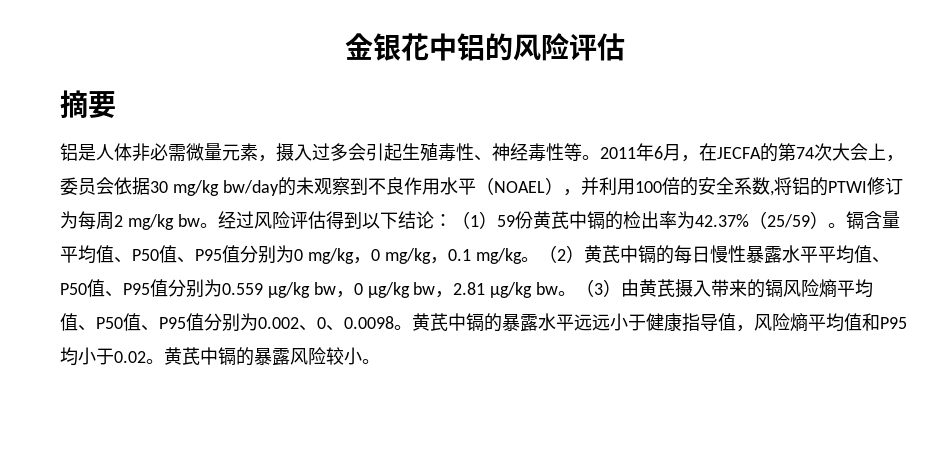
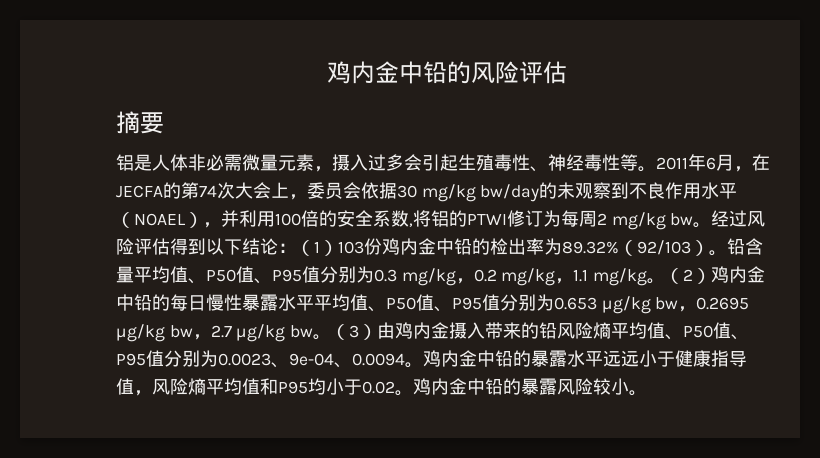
- 金银花中铝的风险评估
+ 鸡内金中铅的风险评估
- 经过风险评估得到以下结论：（1）59份黄芪中镉的检出率为42.37%（25/59）。镉含量平均值、P50值、P95值分别为0 mg/kg，0 mg/kg，0.1 mg/kg。
+ 经过风险评估得到以下结论：（1）103份鸡内金中铅的检出率为89.32%（92/103）。铅含量平均值、P50值、P95值分别为0.3 mg/kg，0.2 mg/kg，1.1 mg/kg。
- （2）黄芪中镉的每日慢性暴露水平平均值、P50值、P95值分别为0.559 μg/kg bw，0 μg/kg bw，2.81 μg/kg bw。
+ （2）鸡内金中铅的每日慢性暴露水平平均值、P50值、P95值分别为0.653 μg/kg bw，0.2695 μg/kg bw，2.7 μg/kg bw。
- （3）由黄芪摄入带来的镉风险熵平均值、P50值、P95值分别为0.002、0、0.0098。黄芪中镉的暴露水平远远小于健康指导值，风险熵平均值和P95均小于0.02。
+ （3）由鸡内金摄入带来的铅风险熵平均值、P50值、P95值分别为0.0023、9e-04、0.0094。鸡内金中铅的暴露水平远远小于健康指导值，风险熵平均值和P95均小于0.02。
- 黄芪中镉的暴露风险较小。
+ 鸡内金中铅的暴露风险较小。

